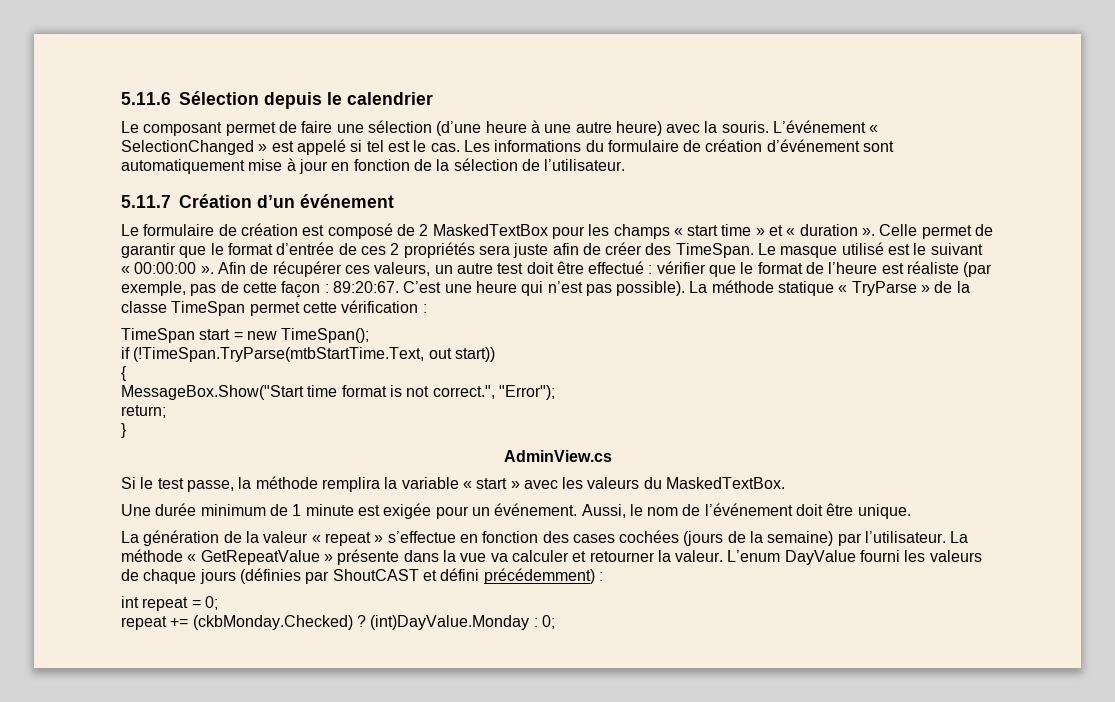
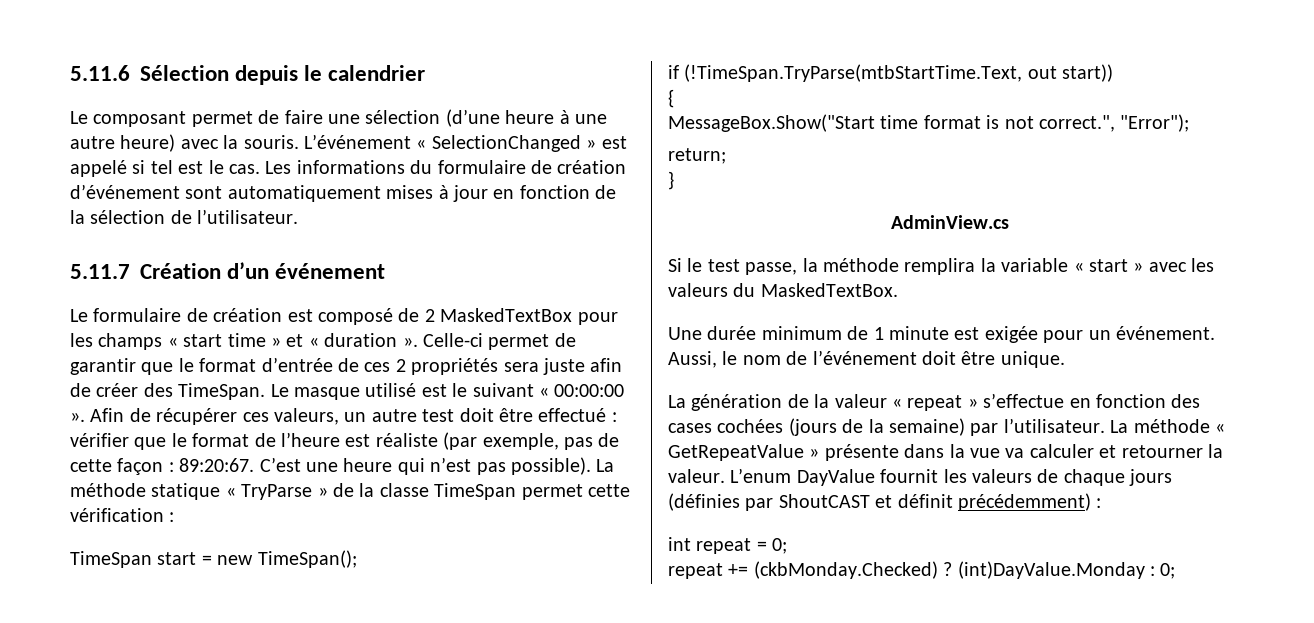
- Les informations du formulaire de création d’événement sont automatiquement mise à jour en fonction de la sélection de l’utilisateur.
+ Les informations du formulaire de création d’événement sont automatiquement mises à jour en fonction de la sélection de l’utilisateur.
- Celle permet de garantir que le format d’entrée de ces 2 propriétés sera juste afin de créer des TimeSpan.
+ Celle-ci permet de garantir que le format d’entrée de ces 2 propriétés sera juste afin de créer des TimeSpan.
- L’enum DayValue fourni les valeurs de chaque jours (définies par ShoutCAST et défini précédemment) :
+ L’enum DayValue fournit les valeurs de chaque jours (définies par ShoutCAST et définit précédemment) :

